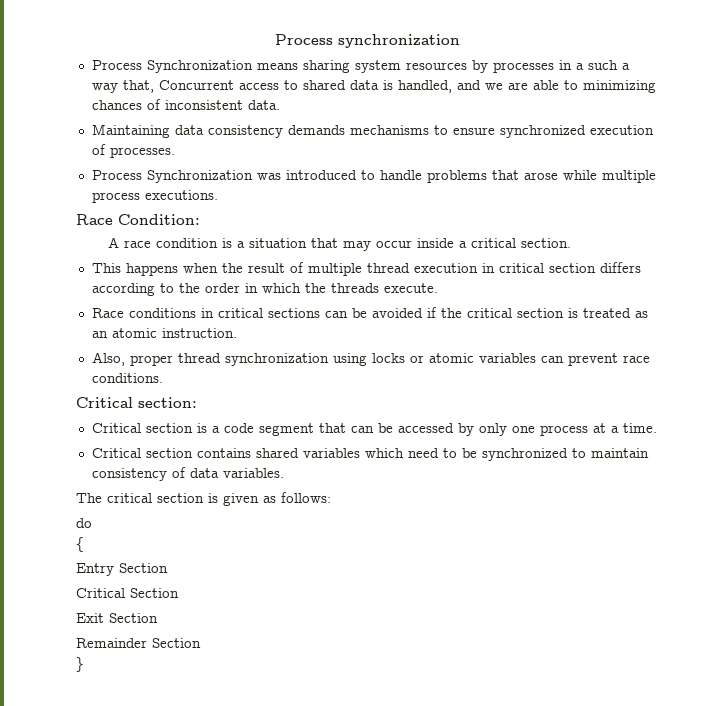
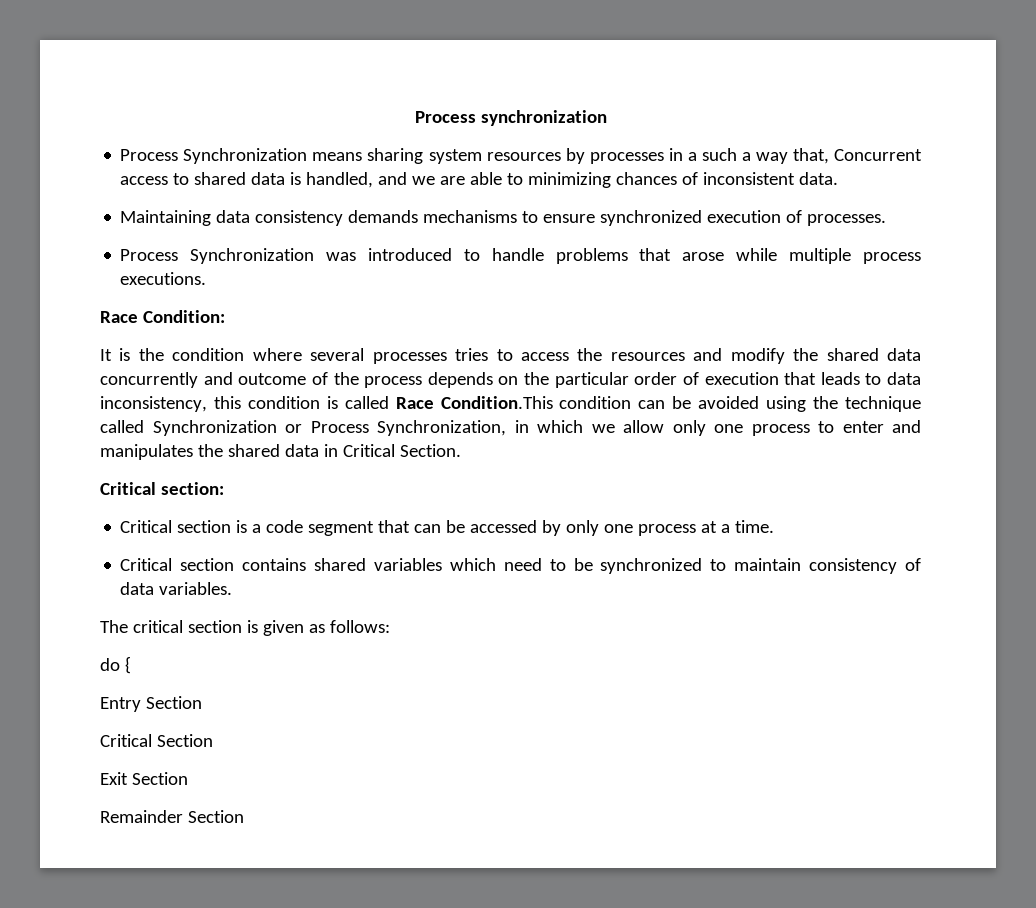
- A race condition is a situation that may occur inside a critical section.
- This happens when the result of multiple thread execution in critical section differs according to the order in which the threads execute.
- Race conditions in critical sections can be avoided if the critical section is treated as an atomic instruction.
- Also, proper thread synchronization using locks or atomic variables can prevent race conditions.
+ It is the condition where several processes tries to access the resources and modify the shared data concurrently and outcome of the process depends on the particular order of execution that leads to data inconsistency, this condition is called Race Condition.This condition can be avoided using the technique called Synchronization or Process Synchronization, in which we allow only one process to enter and manipulates the shared data in Critical Section.
- do
- {
+ do {
- }

